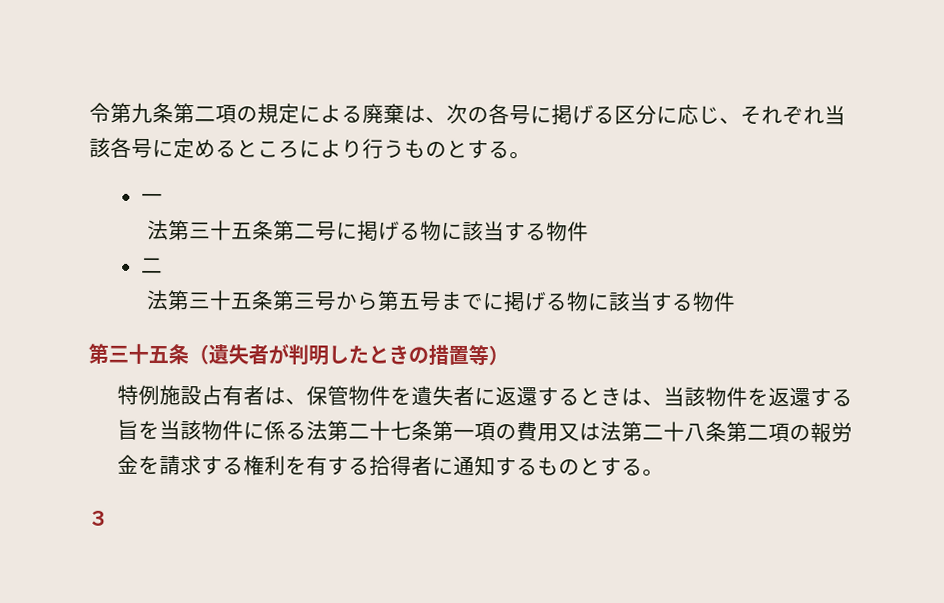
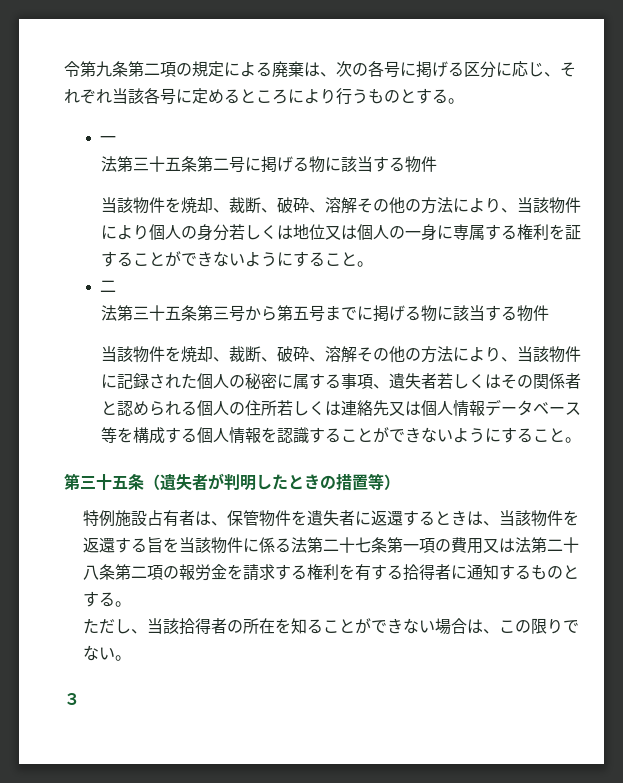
+ 当該物件を焼却、裁断、破砕、溶解その他の方法により、当該物件により個人の身分若しくは地位又は個人の一身に専属する権利を証することができないようにすること。
+ 当該物件を焼却、裁断、破砕、溶解その他の方法により、当該物件に記録された個人の秘密に属する事項、遺失者若しくはその関係者と認められる個人の住所若しくは連絡先又は個人情報データベース等を構成する個人情報を認識することができないようにすること。
+ ただし、当該拾得者の所在を知ることができない場合は、この限りでない。

